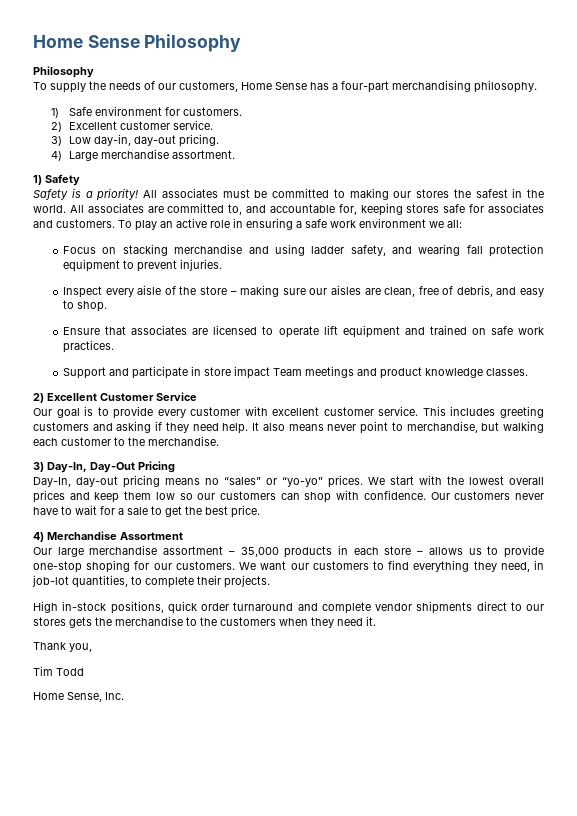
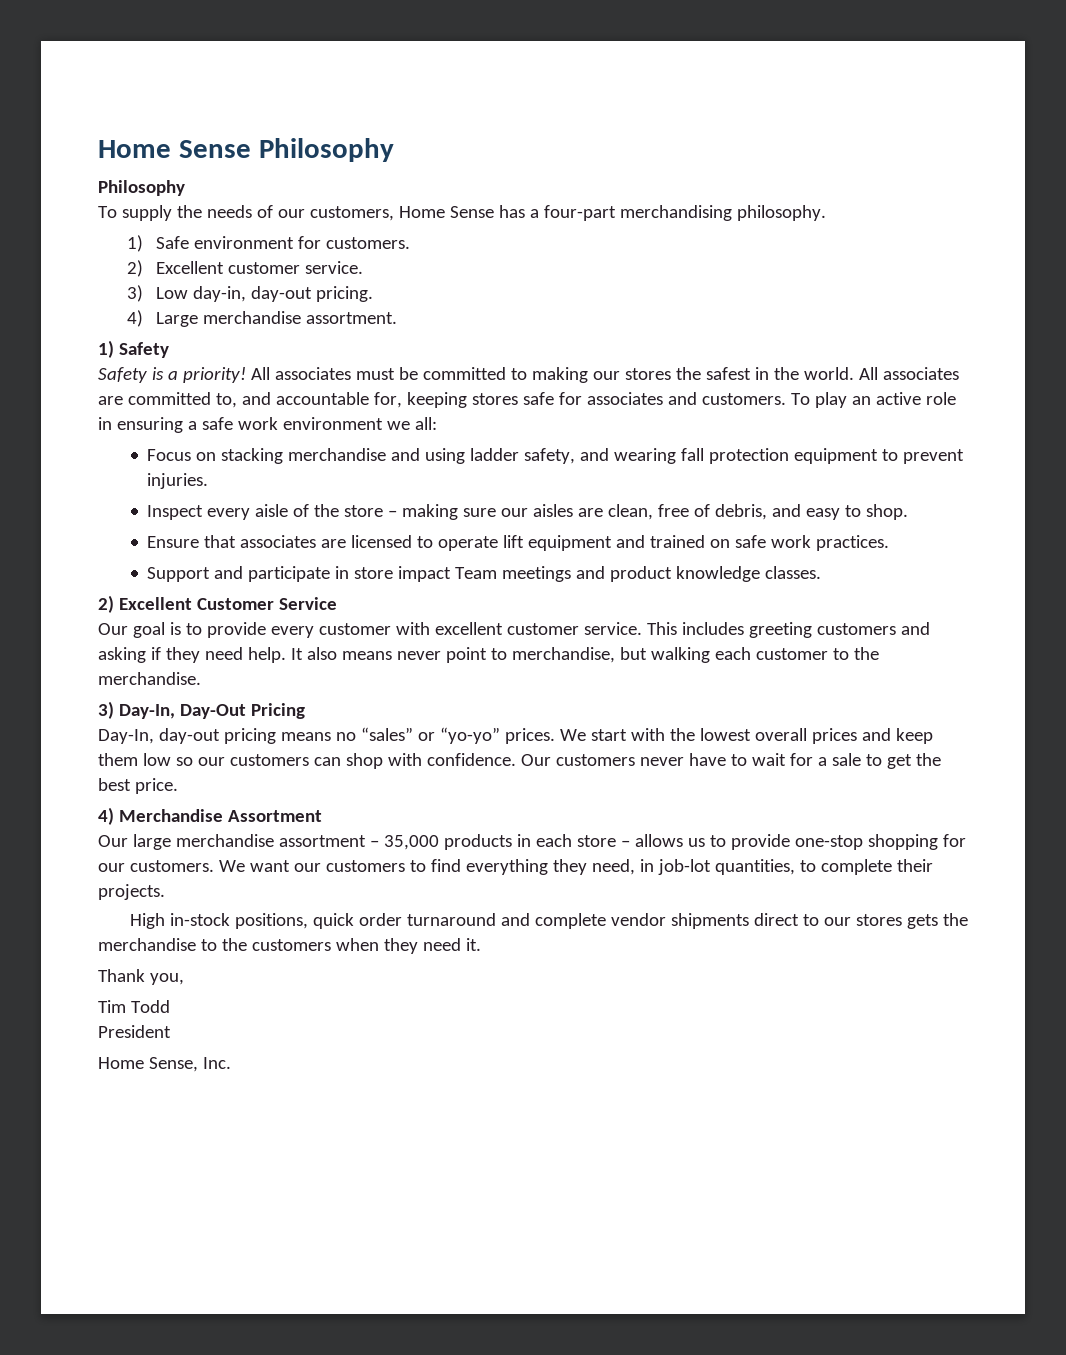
- Our large merchandise assortment – 35,000 products in each store – allows us to provide one-stop shoping for our customers.
+ Our large merchandise assortment – 35,000 products in each store – allows us to provide one-stop shopping for our customers.
+ President

